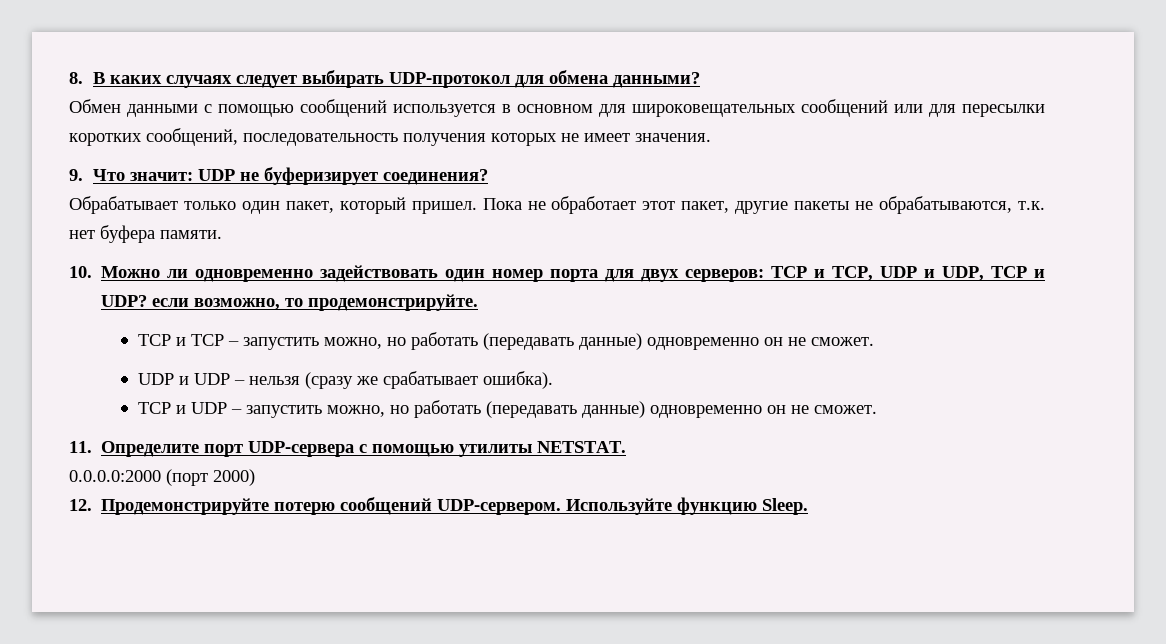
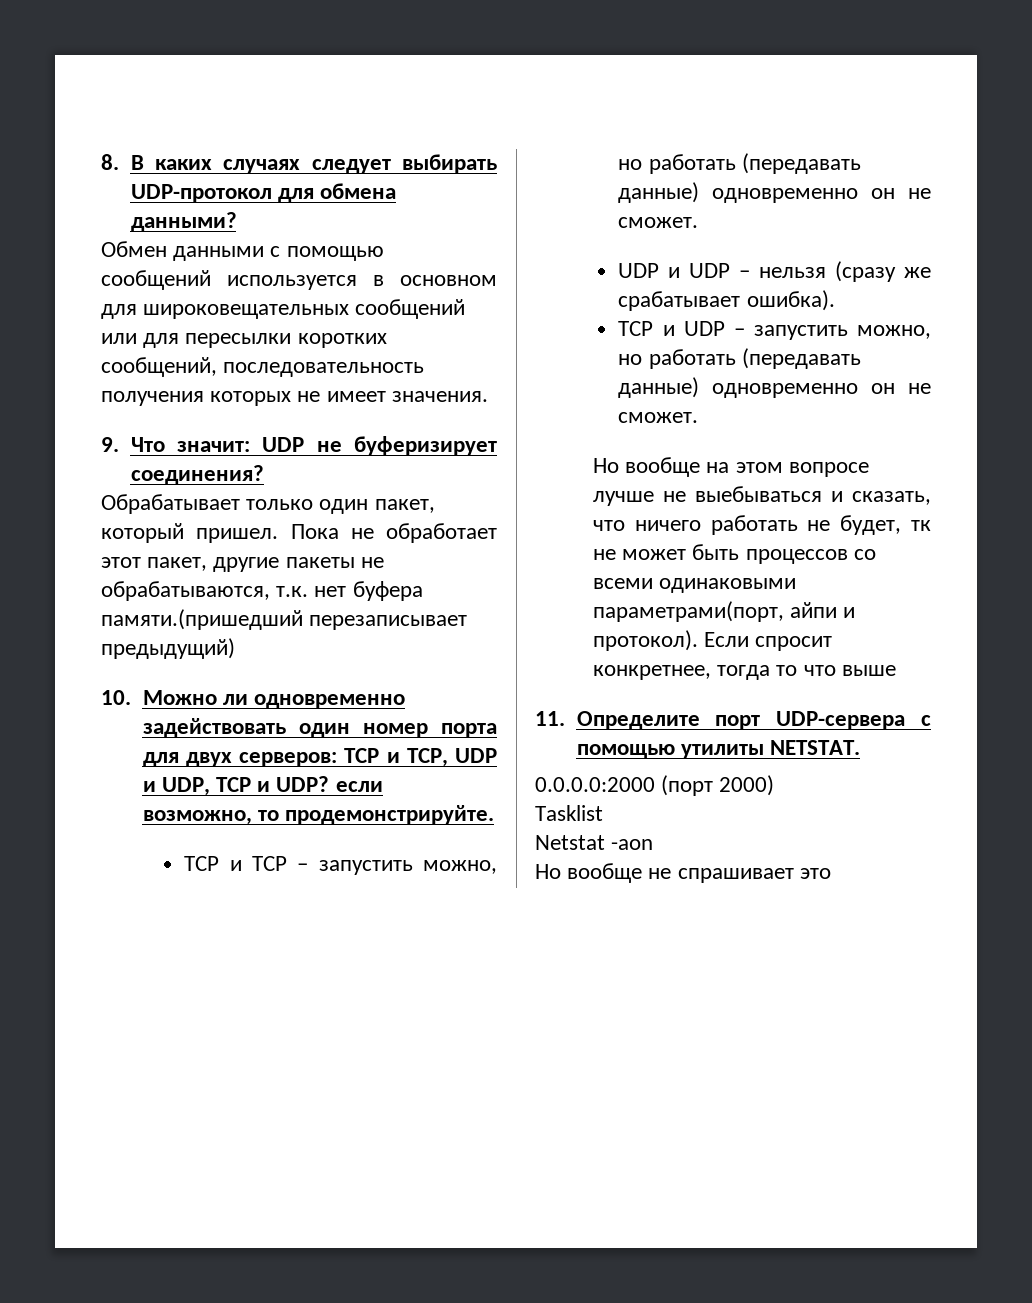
- Пока не обработает этот пакет, другие пакеты не обрабатываются, т.к. нет буфера памяти.
+ Пока не обработает этот пакет, другие пакеты не обрабатываются, т.к. нет буфера памяти.(пришедший перезаписывает предыдущий)
+ Но вообще на этом вопросе лучше не выебываться и сказать, что ничего работать не будет, тк не может быть процессов со всеми одинаковыми параметрами(порт, айпи и протокол). Если спросит конкретнее, тогда то что выше
- 12. Продемонстрируйте потерю сообщений UDP-сервером. Используйте функцию Sleep.
+ Tasklist
+ Netstat -aon
+ Но вообще не спрашивает это

